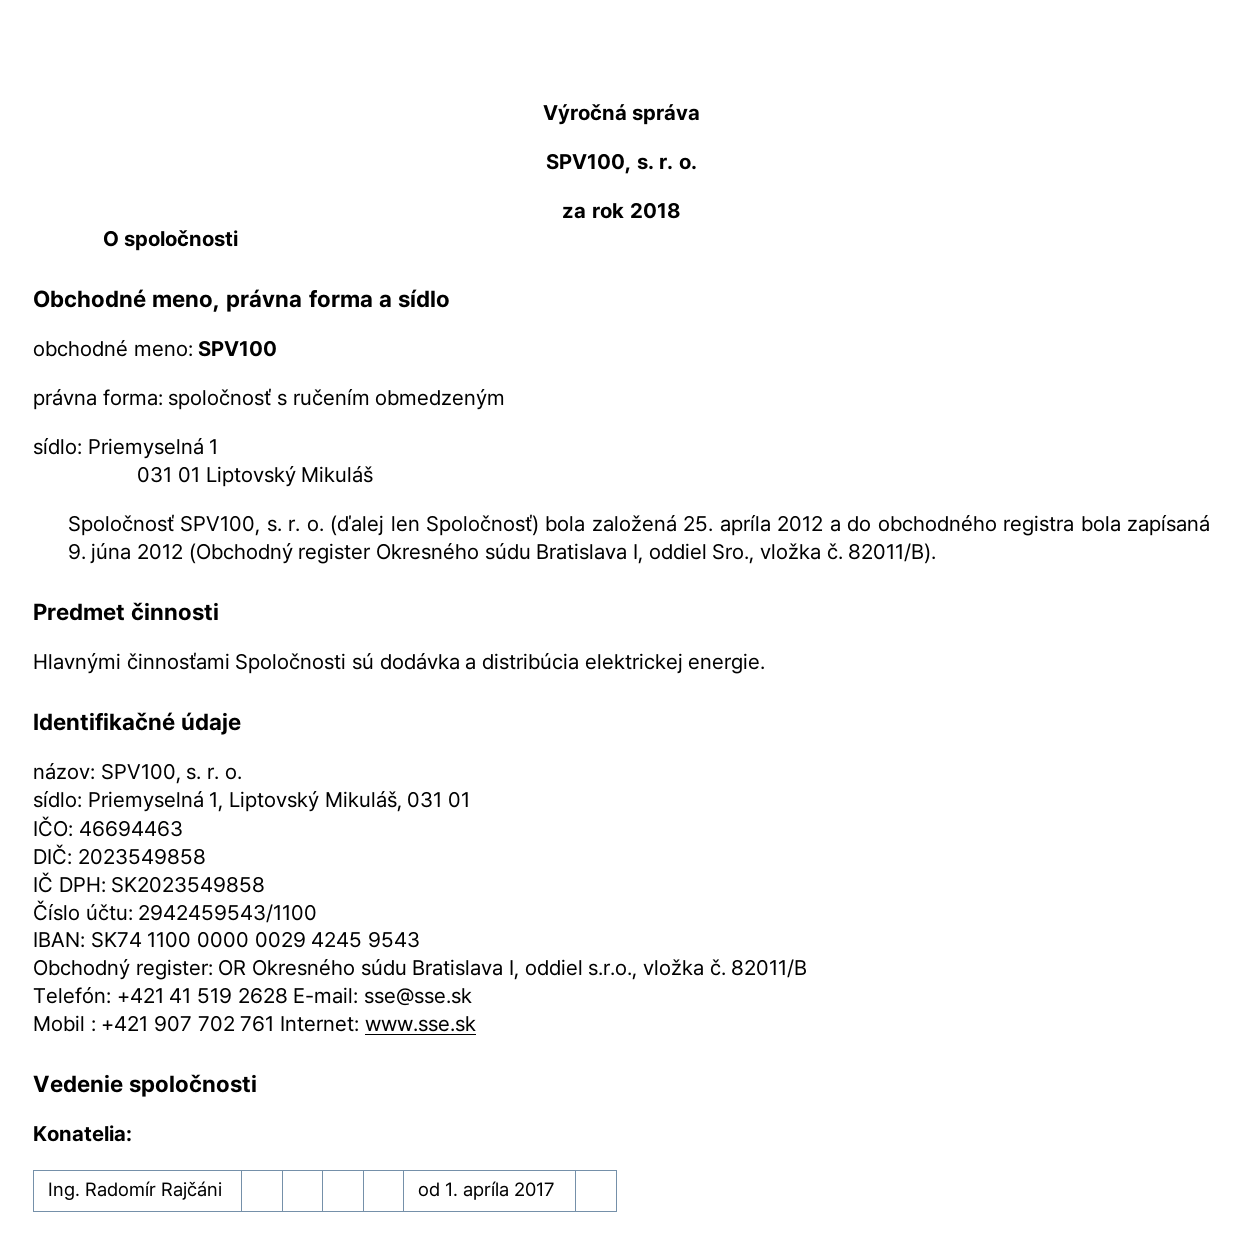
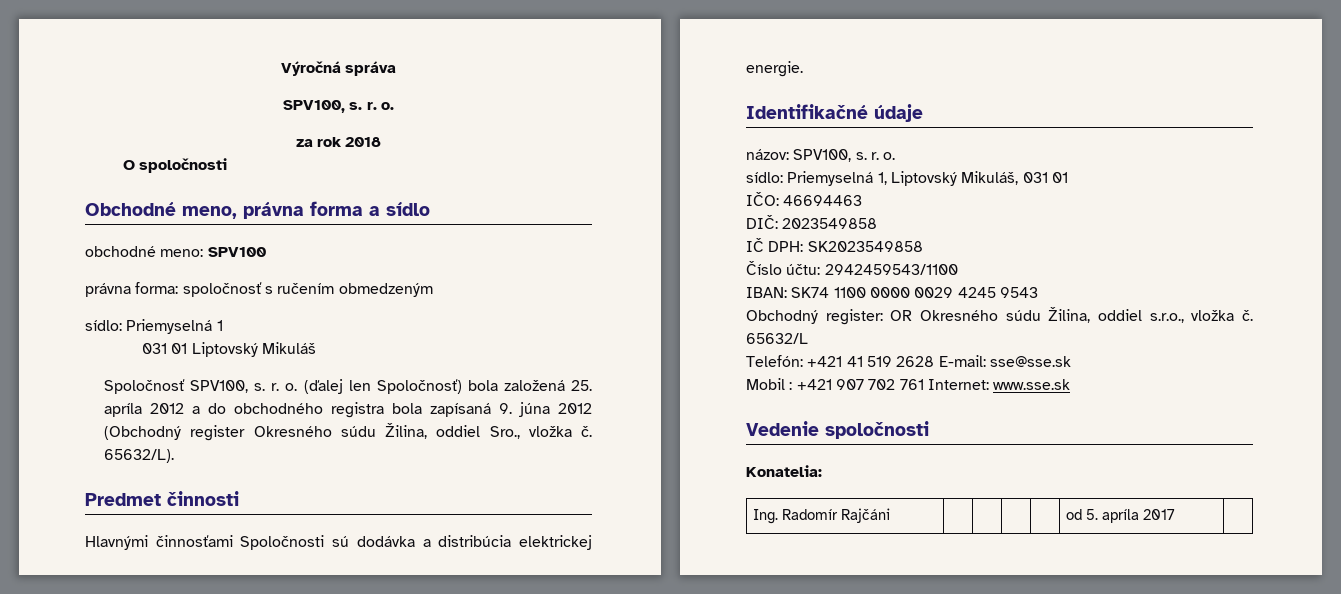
- (ďalej len Spoločnosť) bola založená 25. apríla 2012 a do obchodného registra bola zapísaná 9. júna 2012 (Obchodný register Okresného súdu Bratislava I, oddiel Sro., vložka č.
+ (ďalej len Spoločnosť) bola založená 25. apríla 2012 a do obchodného registra bola zapísaná 9. júna 2012 (Obchodný register Okresného súdu Žilina, oddiel Sro., vložka č.
- 82011/B).
+ 65632/L).
- Obchodný register: OR Okresného súdu Bratislava I, oddiel s.r.o., vložka č.
+ Obchodný register: OR Okresného súdu Žilina, oddiel s.r.o., vložka č.
- 82011/B
+ 65632/L
- Ing. Radomír Rajčáni | | | | | od 1. apríla 2017 |
+ Ing. Radomír Rajčáni | | | | | od 5. apríla 2017 |

